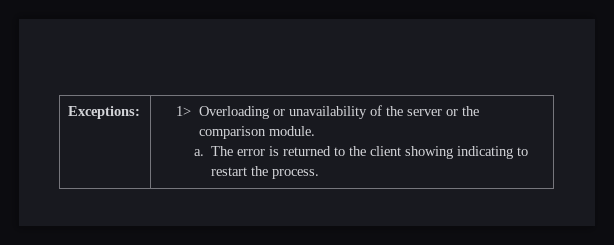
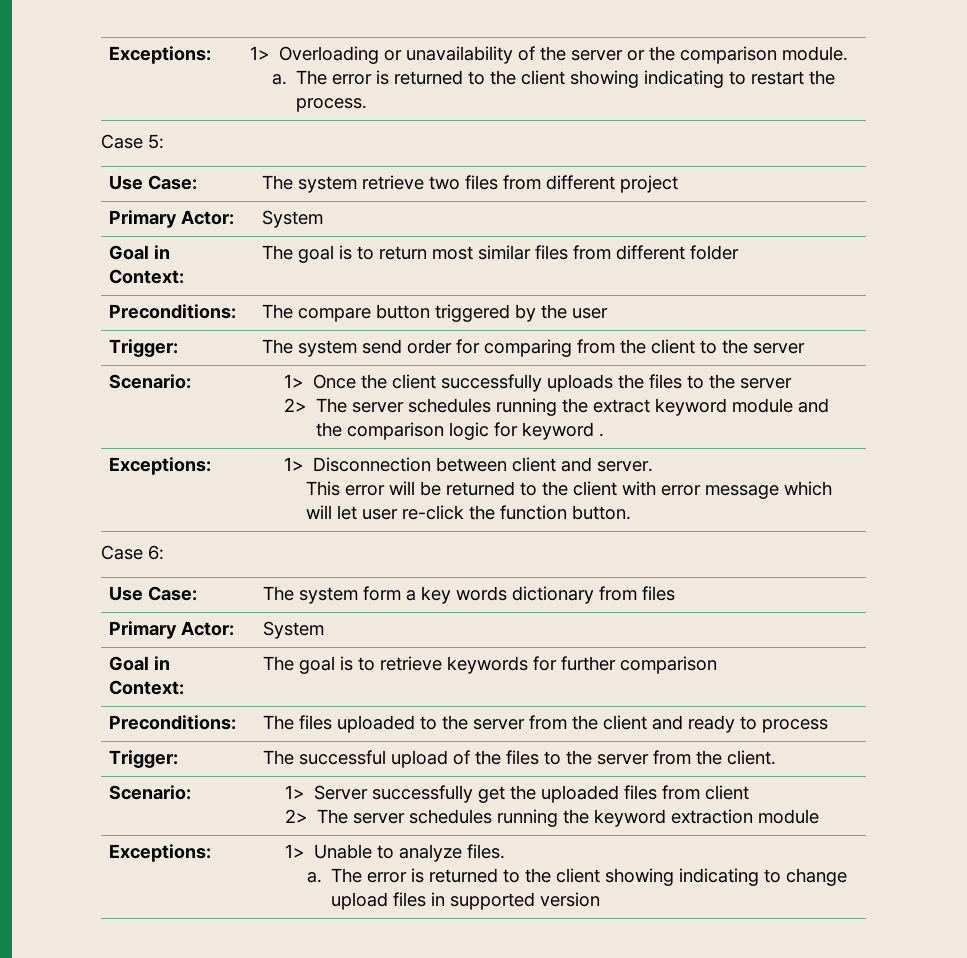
+ Case 5:
+ Use Case: | The system retrieve two files from different project
+ Primary Actor: | System
+ Goal in Context: | The goal is to return most similar files from different folder
+ Preconditions: | The compare button triggered by the user
+ Trigger: | The system send order for comparing from the client to the server
+ Scenario: | 1> Once the client successfully uploads the files to the server
+ 2> The server schedules running the extract keyword module and the comparison logic for keyword .
+ Exceptions: | 1> Disconnection between client and server.
+ This error will be returned to the client with error message which will let user re-click the function button.
+ Case 6:
+ Use Case: | The system form a key words dictionary from files
+ Primary Actor: | System
+ Goal in Context: | The goal is to retrieve keywords for further comparison
+ Preconditions: | The files uploaded to the server from the client and ready to process
+ Trigger: | The successful upload of the files to the server from the client.
+ Scenario: | 1> Server successfully get the uploaded files from client
+ 2> The server schedules running the keyword extraction module
+ Exceptions: | 1> Unable to analyze files.
+ a. The error is returned to the client showing indicating to change upload files in supported version

